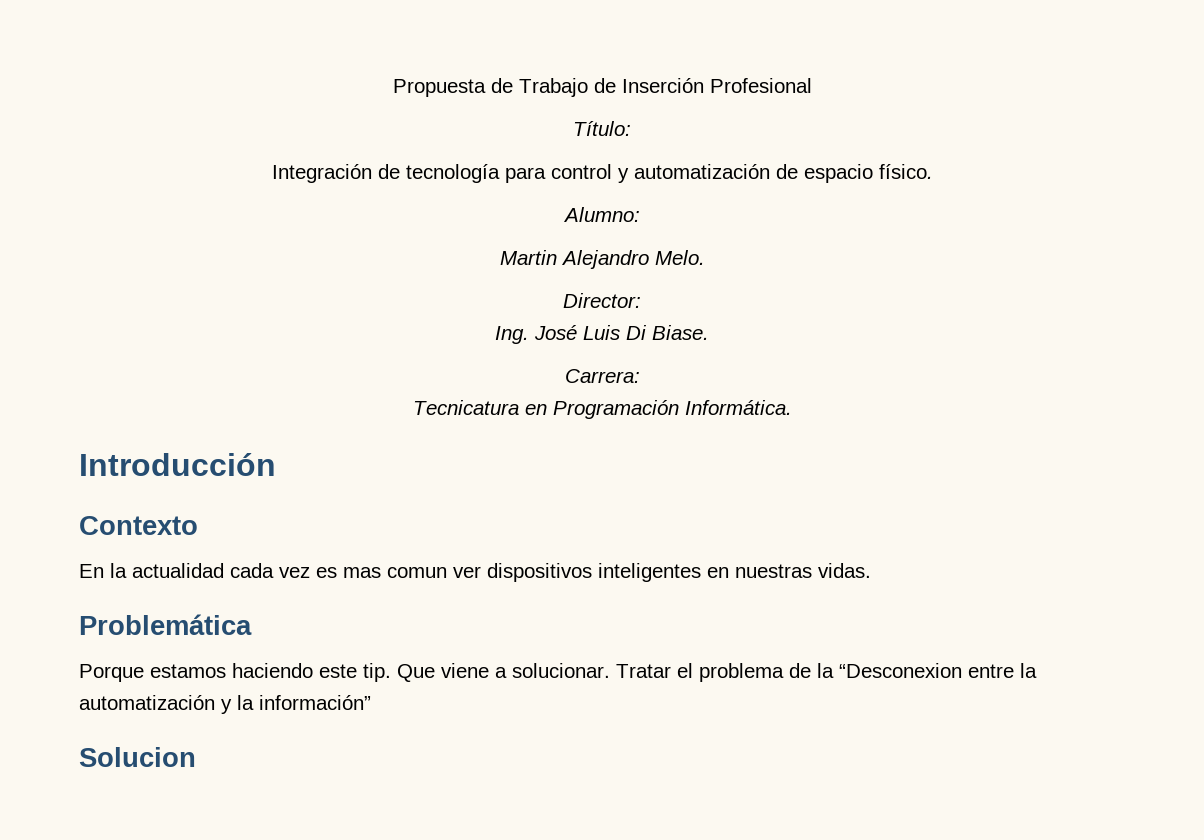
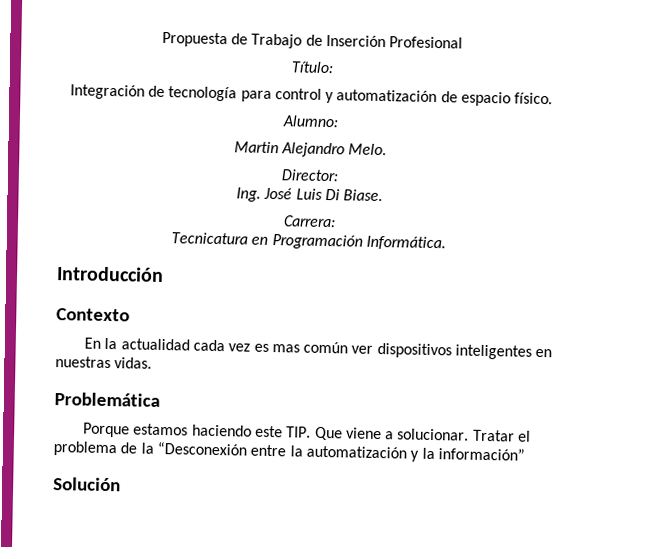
- En la actualidad cada vez es mas comun ver dispositivos inteligentes en nuestras vidas.
+ En la actualidad cada vez es mas común ver dispositivos inteligentes en nuestras vidas.
- Porque estamos haciendo este tip. Que viene a solucionar.
+ Porque estamos haciendo este TIP. Que viene a solucionar.
- Tratar el problema de la “Desconexion entre la automatización y la información”
+ Tratar el problema de la “Desconexión entre la automatización y la información”
- Solucion
+ Solución

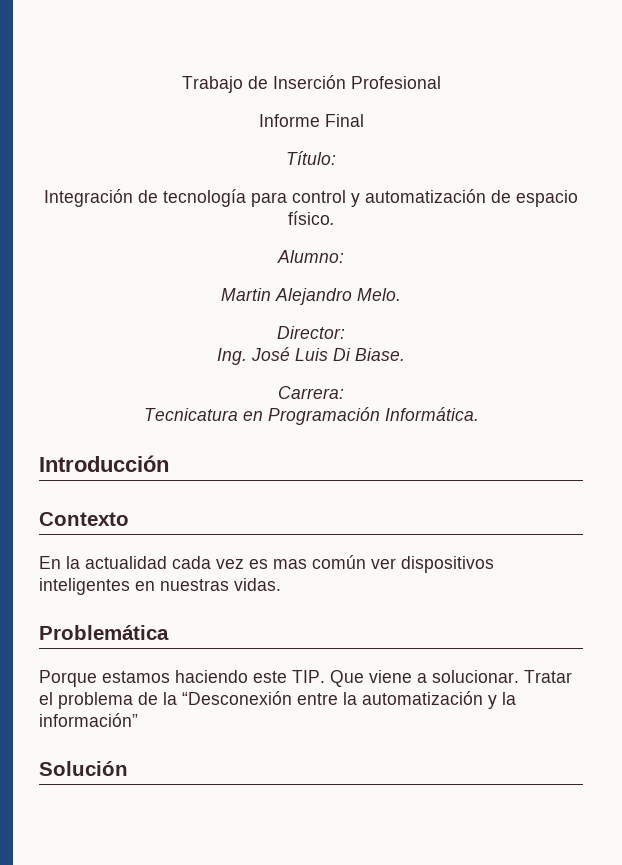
- Propuesta de Trabajo de Inserción Profesional
+ Trabajo de Inserción Profesional
+ Informe Final

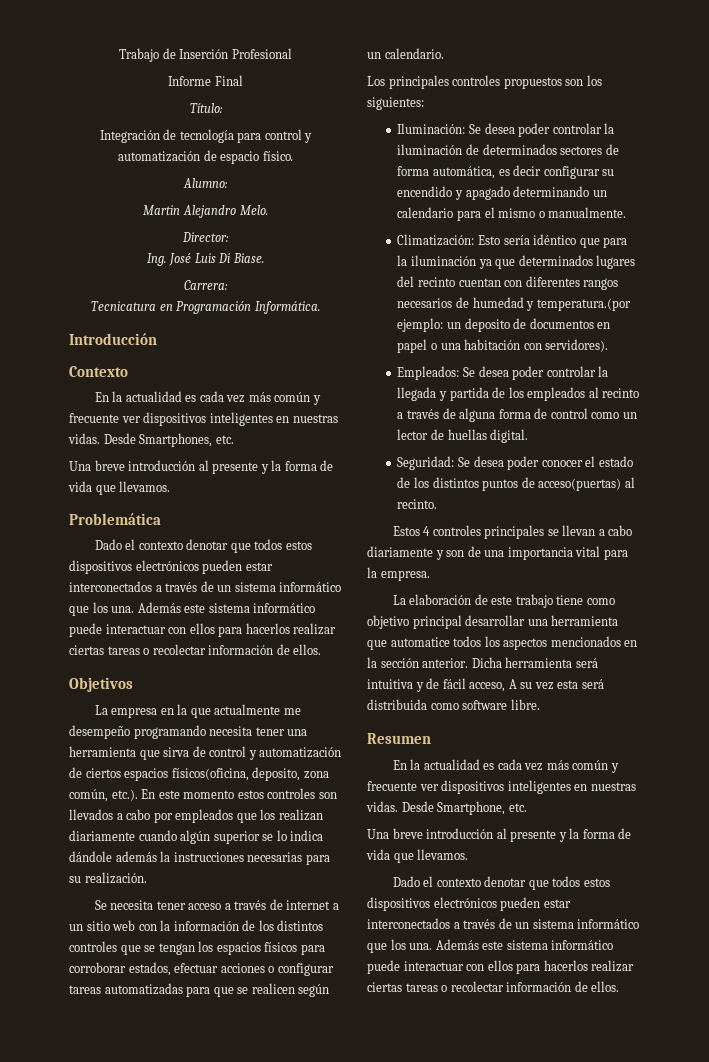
- En la actualidad cada vez es mas común ver dispositivos inteligentes en nuestras vidas.
+ En la actualidad es cada vez más común y frecuente ver dispositivos inteligentes en nuestras vidas. Desde Smartphones, etc.
+ Una breve introducción al presente y la forma de vida que llevamos.
  Problemática
- Porque estamos haciendo este TIP. Que viene a solucionar. Tratar el problema de la “Desconexión entre la automatización y la información”
- Solución
+ Dado el contexto denotar que todos estos dispositivos electrónicos pueden estar interconectados a través de un sistema informático que los una. Además este sistema informático puede interactuar con ellos para hacerlos realizar ciertas tareas o recolectar información de ellos.
+ Objetivos
+ La empresa en la que actualmente me desempeño programando necesita tener una herramienta que sirva de control y automatización de ciertos espacios físicos(oficina, deposito, zona común, etc.). En este momento estos controles son llevados a cabo por empleados que los realizan diariamente cuando algún superior se lo indica dándole además la instrucciones necesarias para su realización.
+ Se necesita tener acceso a través de internet a un sitio web con la información de los distintos controles que se tengan los espacios físicos para corroborar estados, efectuar acciones o configurar tareas automatizadas para que se realicen según un calendario.
+ Los principales controles propuestos son los siguientes:
+ Iluminación: Se desea poder controlar la iluminación de determinados sectores de forma automática, es decir configurar su encendido y apagado determinando un calendario para el mismo o manualmente.
+ Climatización: Esto sería idéntico que para la iluminación ya que determinados lugares del recinto cuentan con diferentes rangos necesarios de humedad y temperatura.(por ejemplo: un deposito de documentos en papel o una habitación con servidores).
+ Empleados: Se desea poder controlar la llegada y partida de los empleados al recinto a través de alguna forma de control como un lector de huellas digital.
+ Seguridad: Se desea poder conocer el estado de los distintos puntos de acceso(puertas) al recinto.
+ Estos 4 controles principales se llevan a cabo diariamente y son de una importancia vital para la empresa.
+ La elaboración de este trabajo tiene como objetivo principal desarrollar una herramienta que automatice todos los aspectos mencionados en la sección anterior. Dicha herramienta será intuitiva y de fácil acceso, A su vez esta será distribuida como software libre.
+ Resumen
+ En la actualidad es cada vez más común y frecuente ver dispositivos inteligentes en nuestras vidas. Desde Smartphone, etc.
+ Una breve introducción al presente y la forma de vida que llevamos.
+ Dado el contexto denotar que todos estos dispositivos electrónicos pueden estar interconectados a través de un sistema informático que los una. Además este sistema informático puede interactuar con ellos para hacerlos realizar ciertas tareas o recolectar información de ellos.

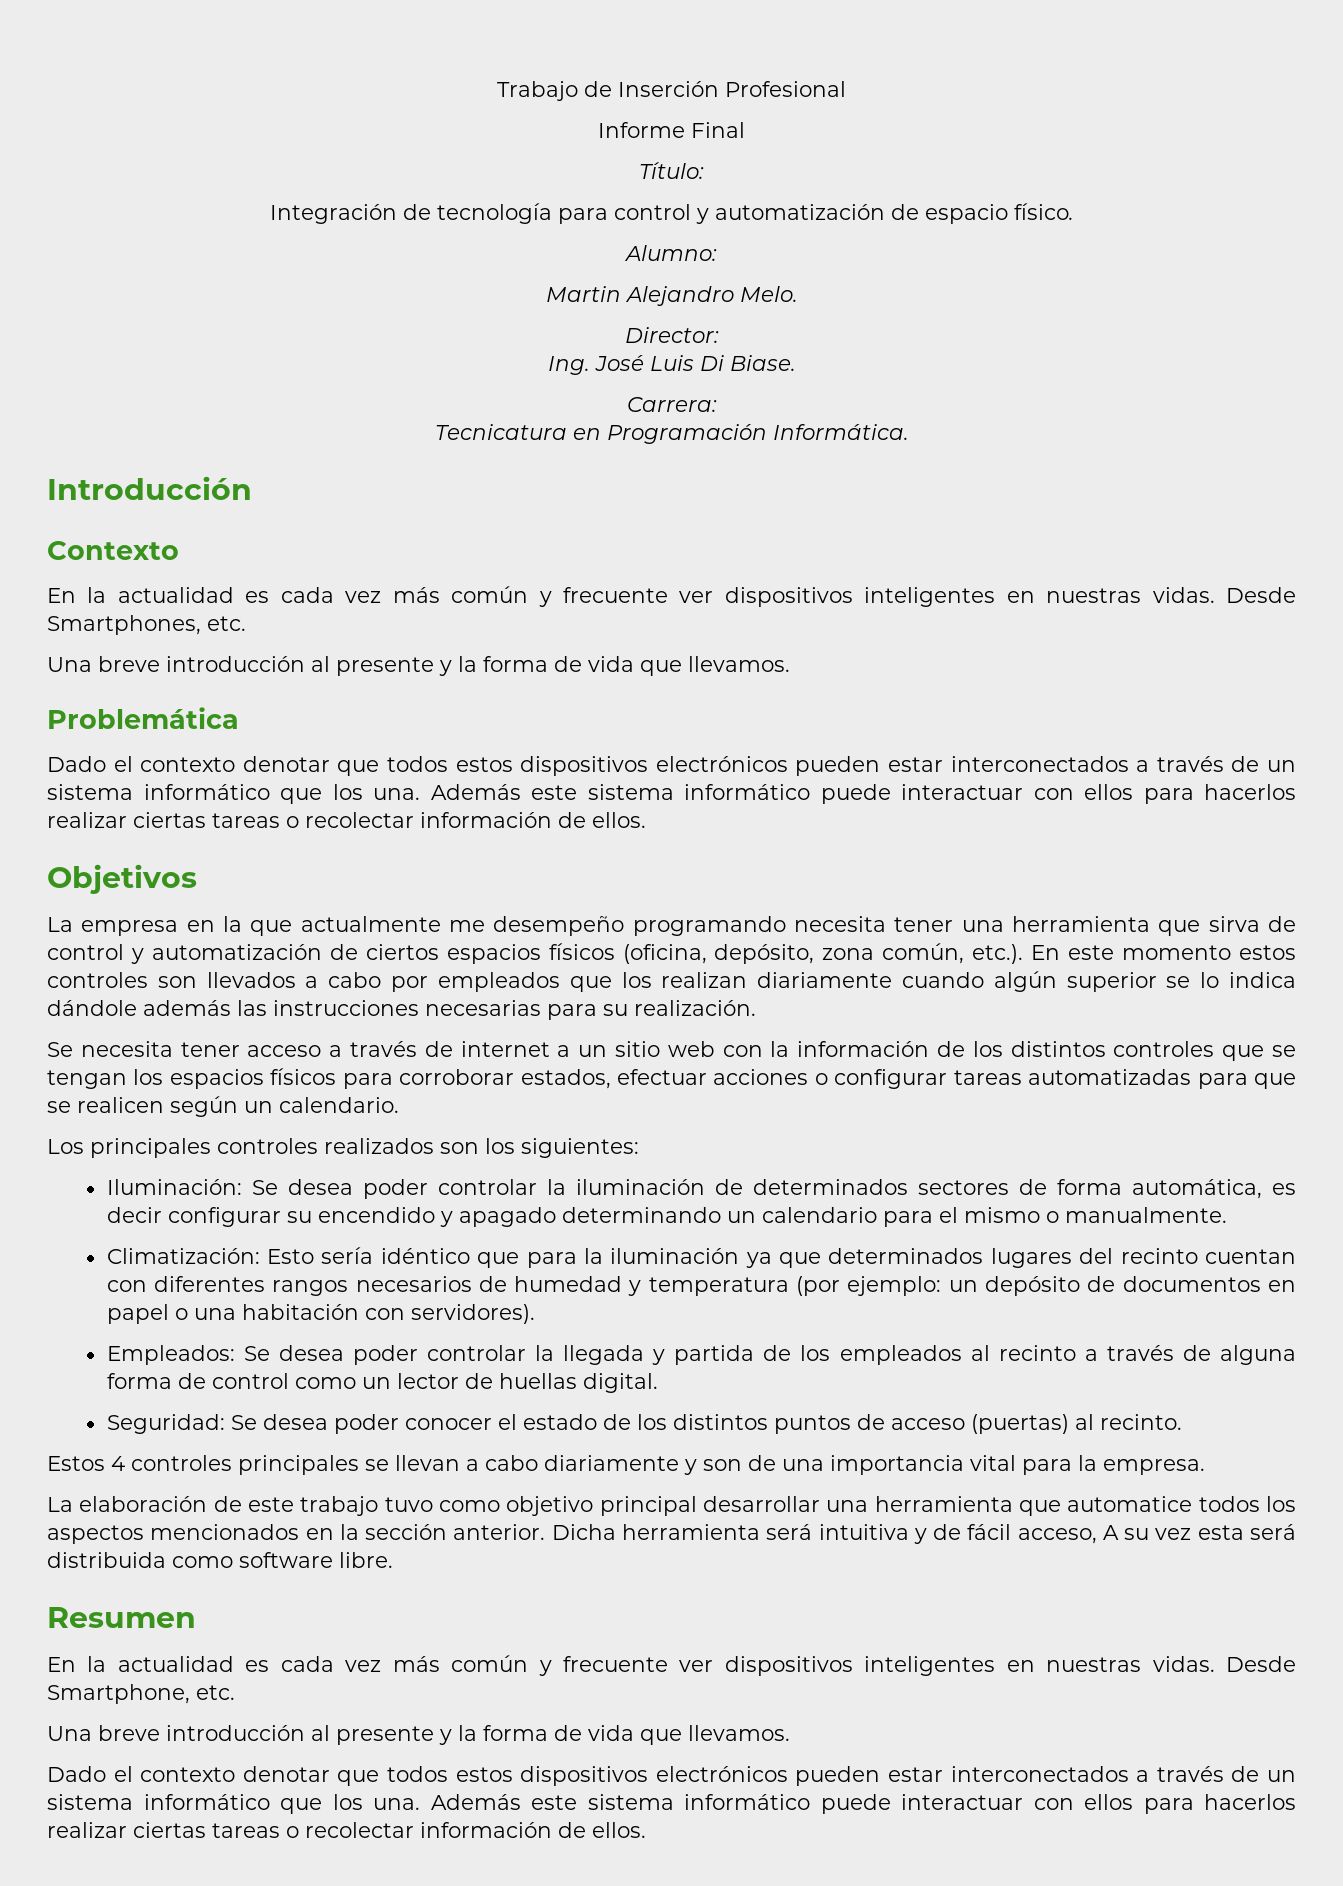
- La empresa en la que actualmente me desempeño programando necesita tener una herramienta que sirva de control y automatización de ciertos espacios físicos(oficina, deposito, zona común, etc.). En este momento estos controles son llevados a cabo por empleados que los realizan diariamente cuando algún superior se lo indica dándole además la instrucciones necesarias para su realización.
+ La empresa en la que actualmente me desempeño programando necesita tener una herramienta que sirva de control y automatización de ciertos espacios físicos (oficina, depósito, zona común, etc.). En este momento estos controles son llevados a cabo por empleados que los realizan diariamente cuando algún superior se lo indica dándole además las instrucciones necesarias para su realización.
- Los principales controles propuestos son los siguientes:
+ Los principales controles realizados son los siguientes:
- Climatización: Esto sería idéntico que para la iluminación ya que determinados lugares del recinto cuentan con diferentes rangos necesarios de humedad y temperatura.(por ejemplo: un deposito de documentos en papel o una habitación con servidores).
+ Climatización: Esto sería idéntico que para la iluminación ya que determinados lugares del recinto cuentan con diferentes rangos necesarios de humedad y temperatura (por ejemplo: un depósito de documentos en papel o una habitación con servidores).
- Seguridad: Se desea poder conocer el estado de los distintos puntos de acceso(puertas) al recinto.
+ Seguridad: Se desea poder conocer el estado de los distintos puntos de acceso (puertas) al recinto.
- La elaboración de este trabajo tiene como objetivo principal desarrollar una herramienta que automatice todos los aspectos mencionados en la sección anterior.
+ La elaboración de este trabajo tuvo como objetivo principal desarrollar una herramienta que automatice todos los aspectos mencionados en la sección anterior.

